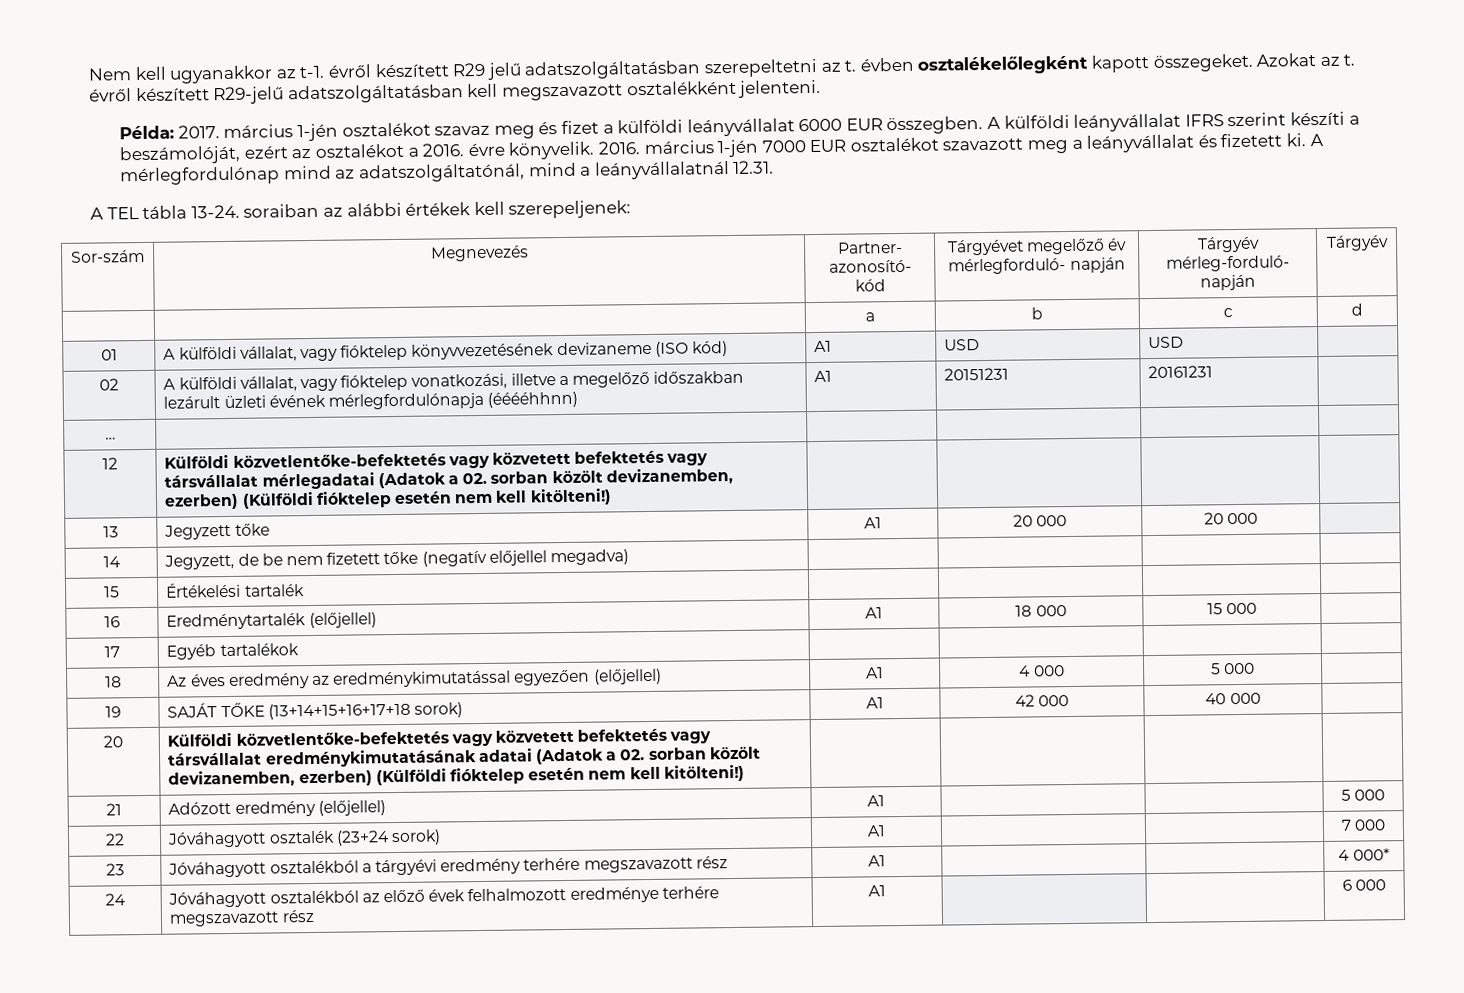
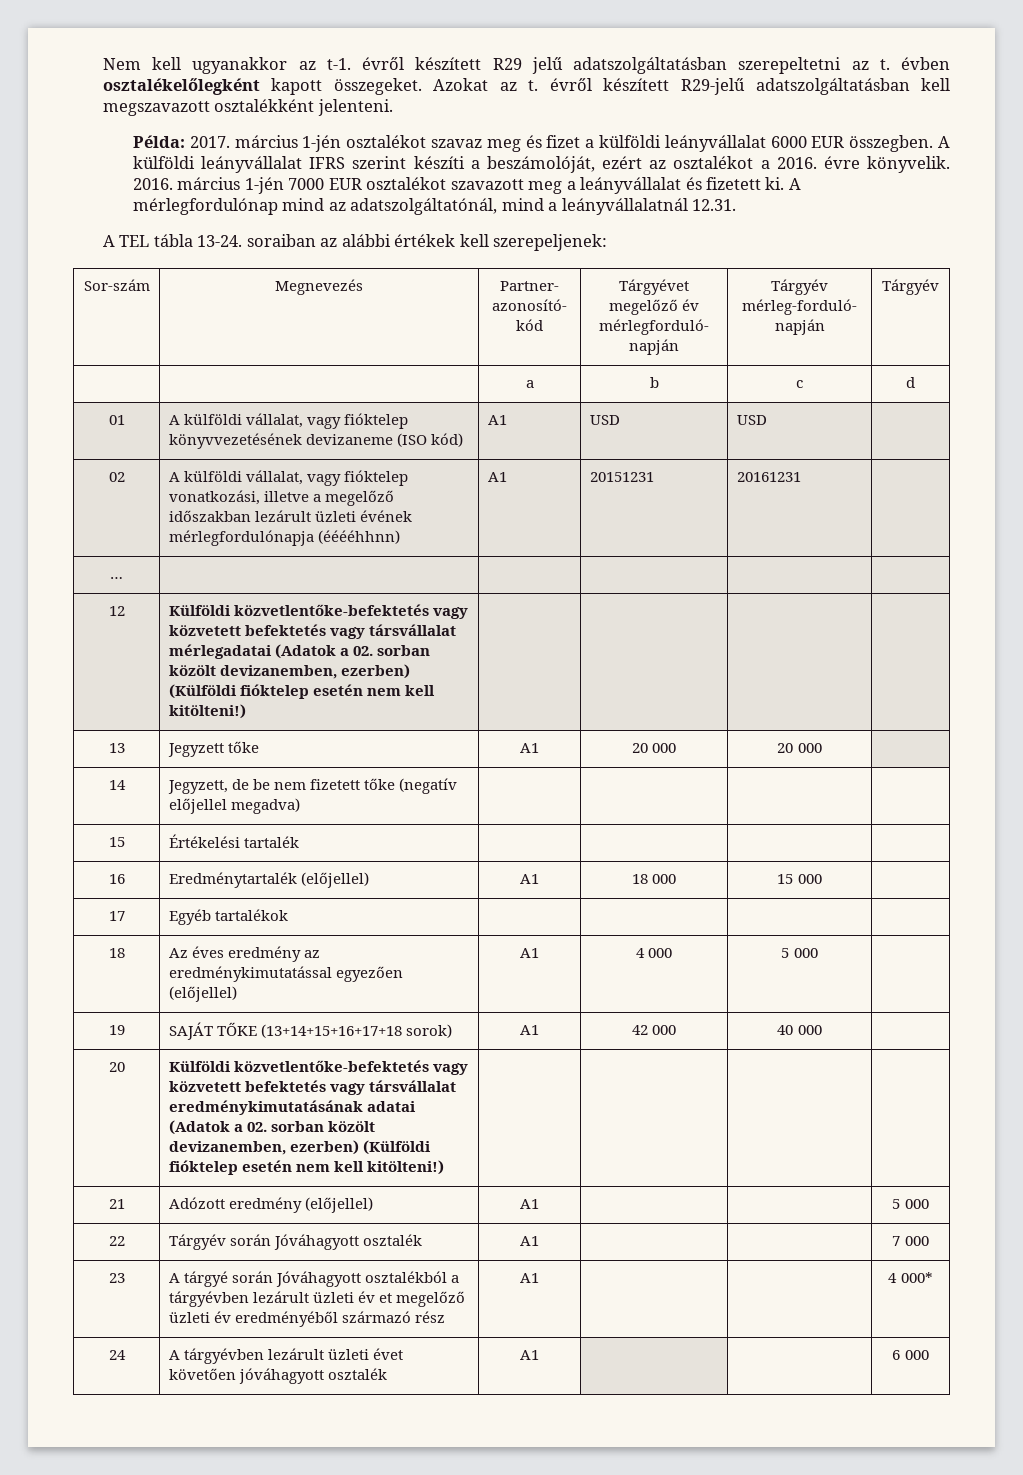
- 22 | Jóváhagyott osztalék (23+24 sorok) | A1 | | | 7 000
+ 22 | Tárgyév során Jóváhagyott osztalék | A1 | | | 7 000
- 23 | Jóváhagyott osztalékból a tárgyévi eredmény terhére megszavazott rész | A1 | | | 4 000*
+ 23 | A tárgyé során Jóváhagyott osztalékból a tárgyévben lezárult üzleti év et megelőző üzleti év eredményéből származó rész | A1 | | | 4 000*
- 24 | Jóváhagyott osztalékból az előző évek felhalmozott eredménye terhére megszavazott rész | A1 | | | 6 000
+ 24 | A tárgyévben lezárult üzleti évet követően jóváhagyott osztalék | A1 | | | 6 000

